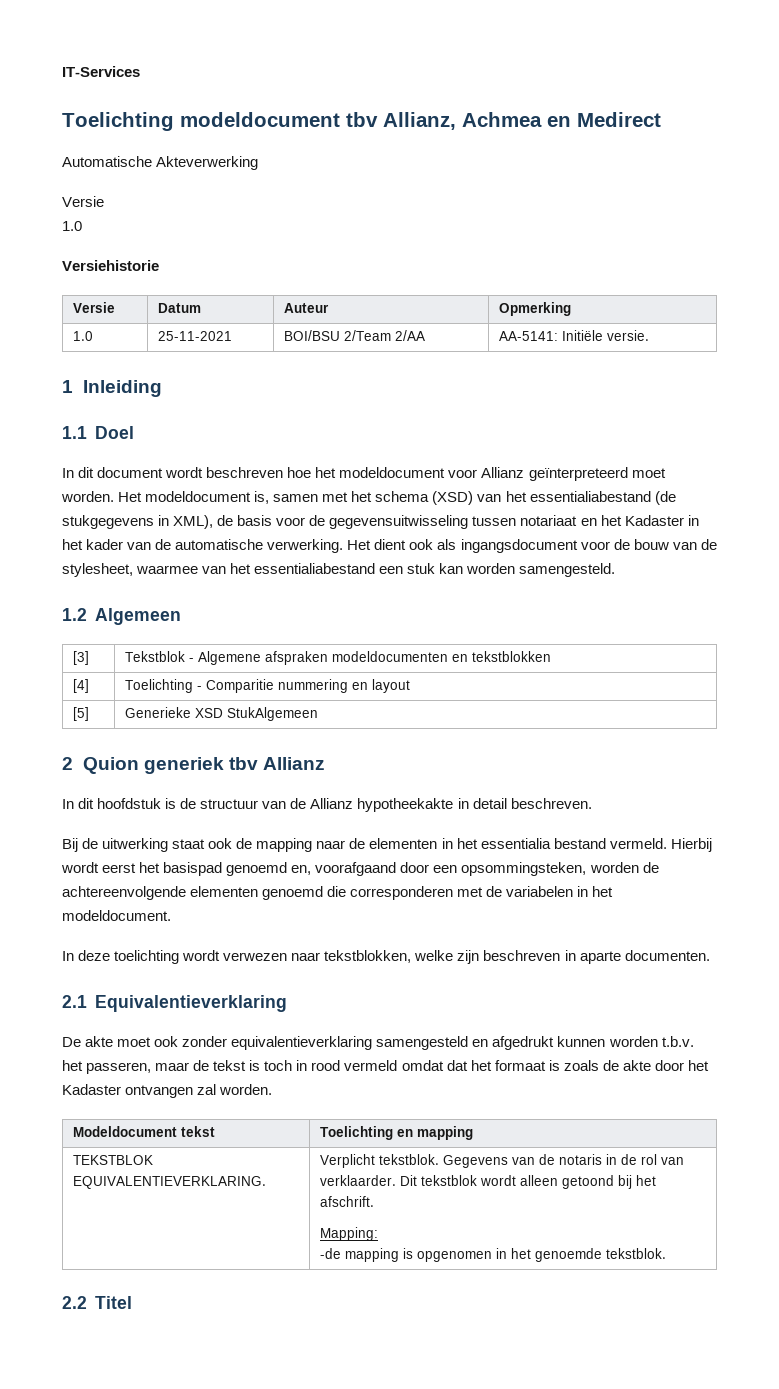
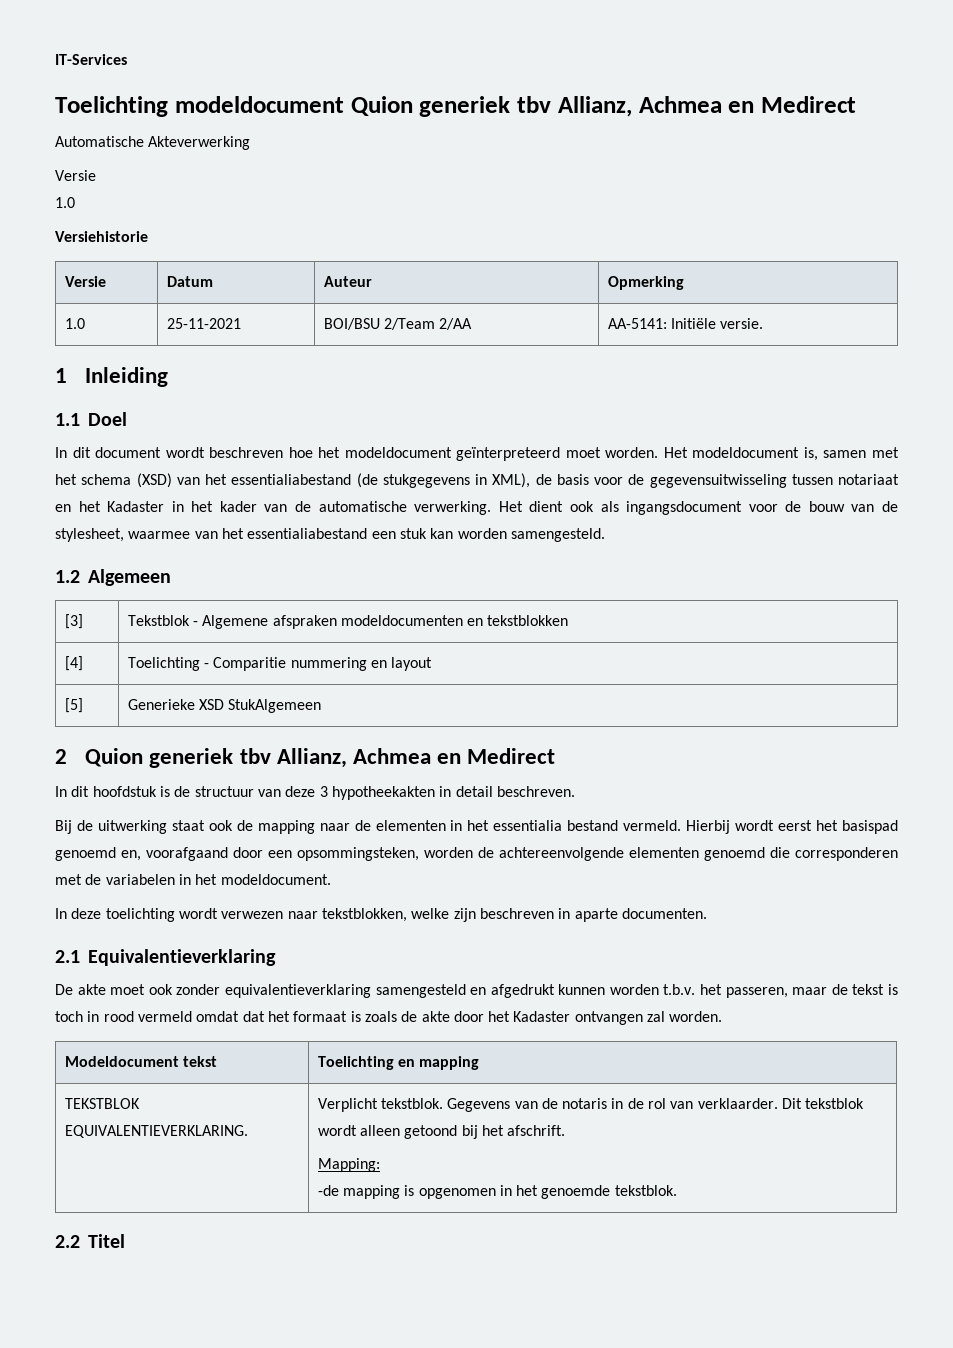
- Toelichting modeldocument tbv Allianz, Achmea en Medirect
+ Toelichting modeldocument Quion generiek tbv Allianz, Achmea en Medirect
- In dit document wordt beschreven hoe het modeldocument voor Allianz geïnterpreteerd moet worden.
+ In dit document wordt beschreven hoe het modeldocument geïnterpreteerd moet worden.
- 2 Quion generiek tbv Allianz
+ 2 Quion generiek tbv Allianz, Achmea en Medirect
- In dit hoofdstuk is de structuur van de Allianz hypotheekakte in detail beschreven.
+ In dit hoofdstuk is de structuur van deze 3 hypotheekakten in detail beschreven.

